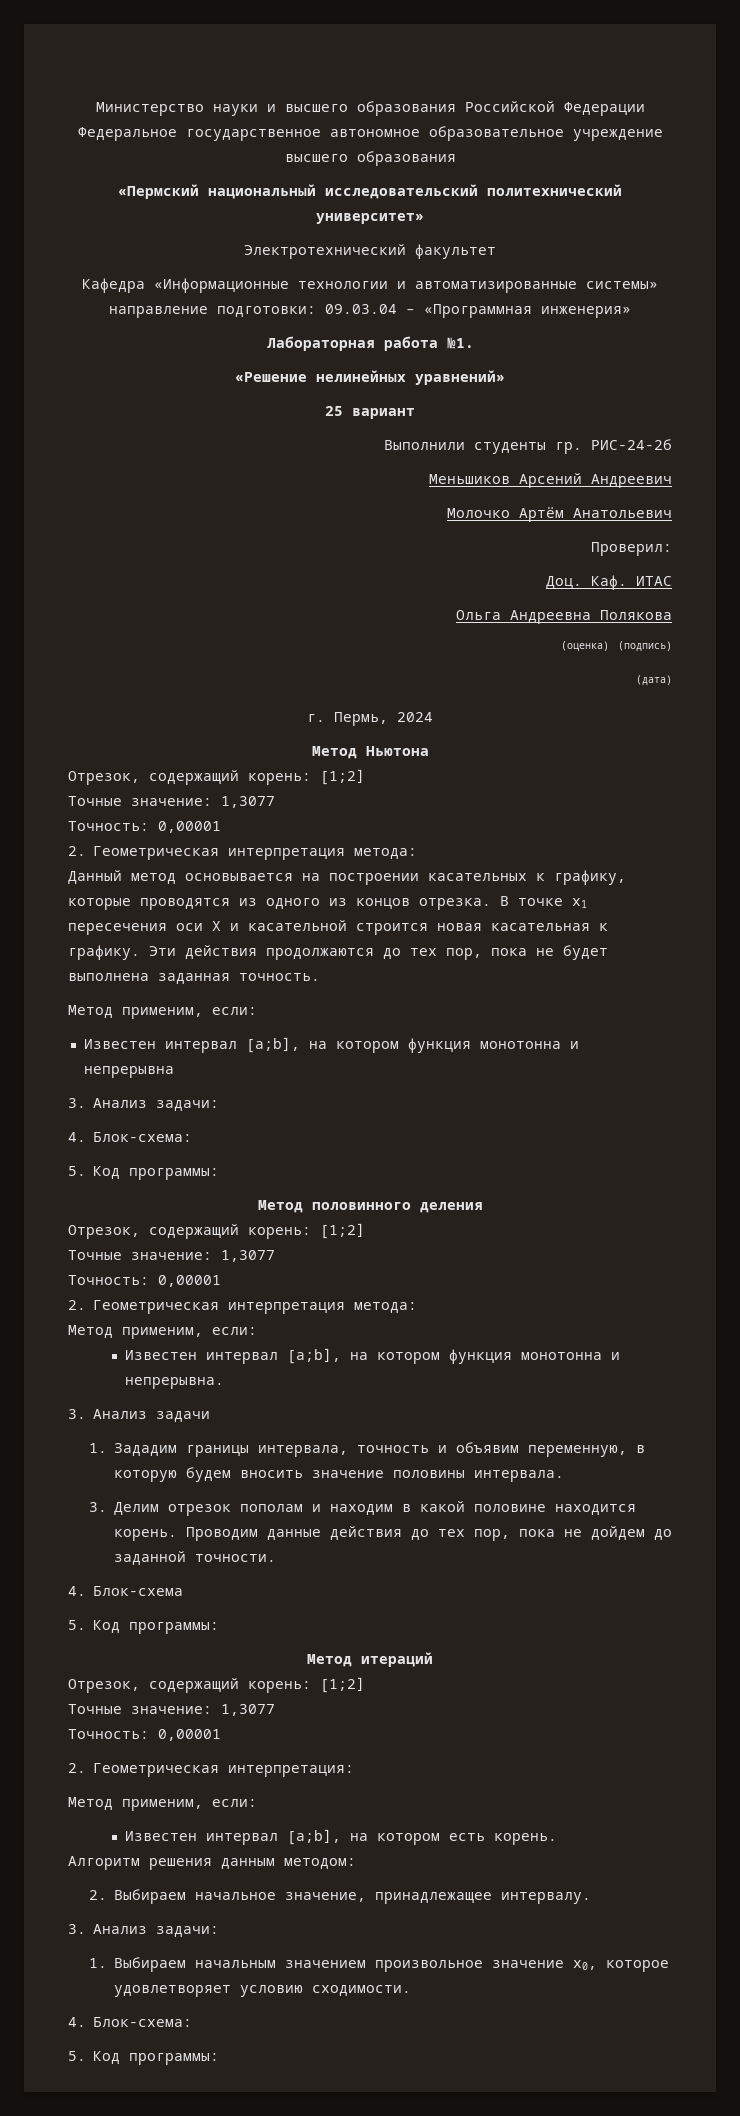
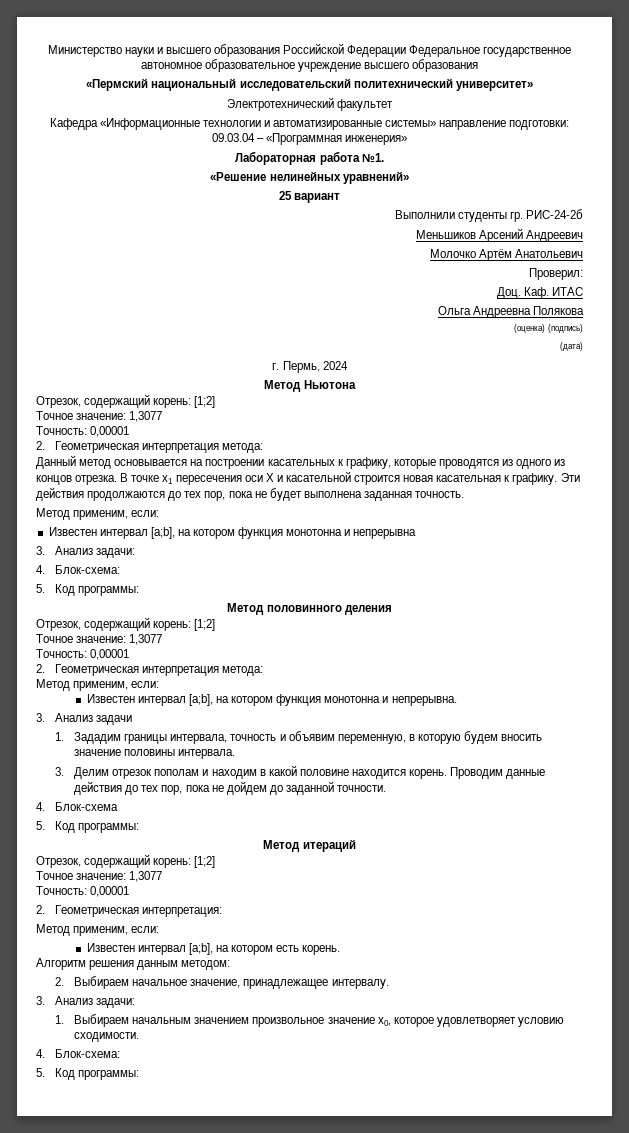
  Метод Ньютона
  Отрезок, содержащий корень: [1;2]
- Точные значение: 1,3077
+ Точное значение: 1,3077
  Метод половинного деления
  Отрезок, содержащий корень: [1;2]
- Точные значение: 1,3077
+ Точное значение: 1,3077
  Метод итераций
  Отрезок, содержащий корень: [1;2]
- Точные значение: 1,3077
+ Точное значение: 1,3077

